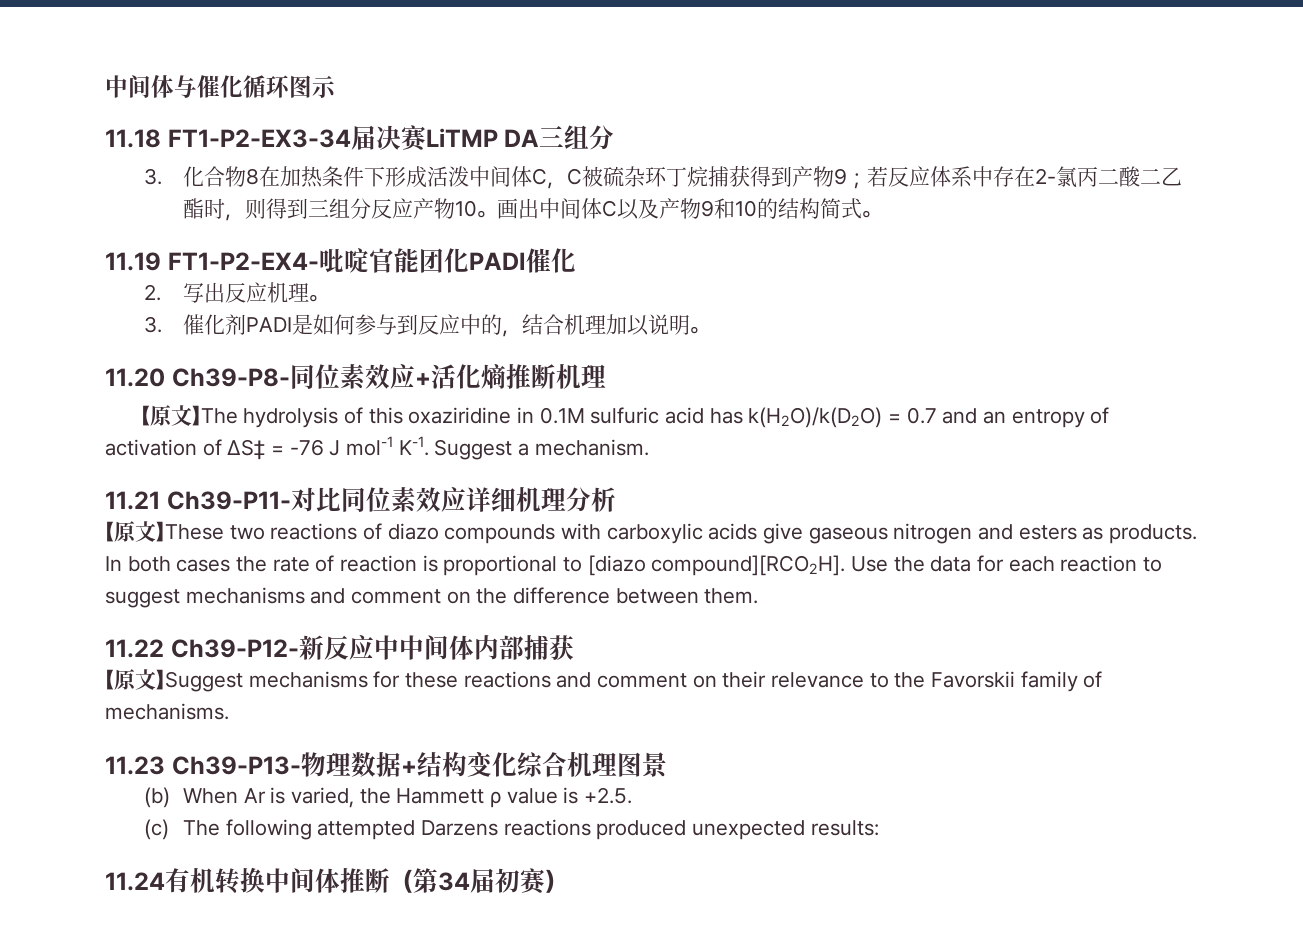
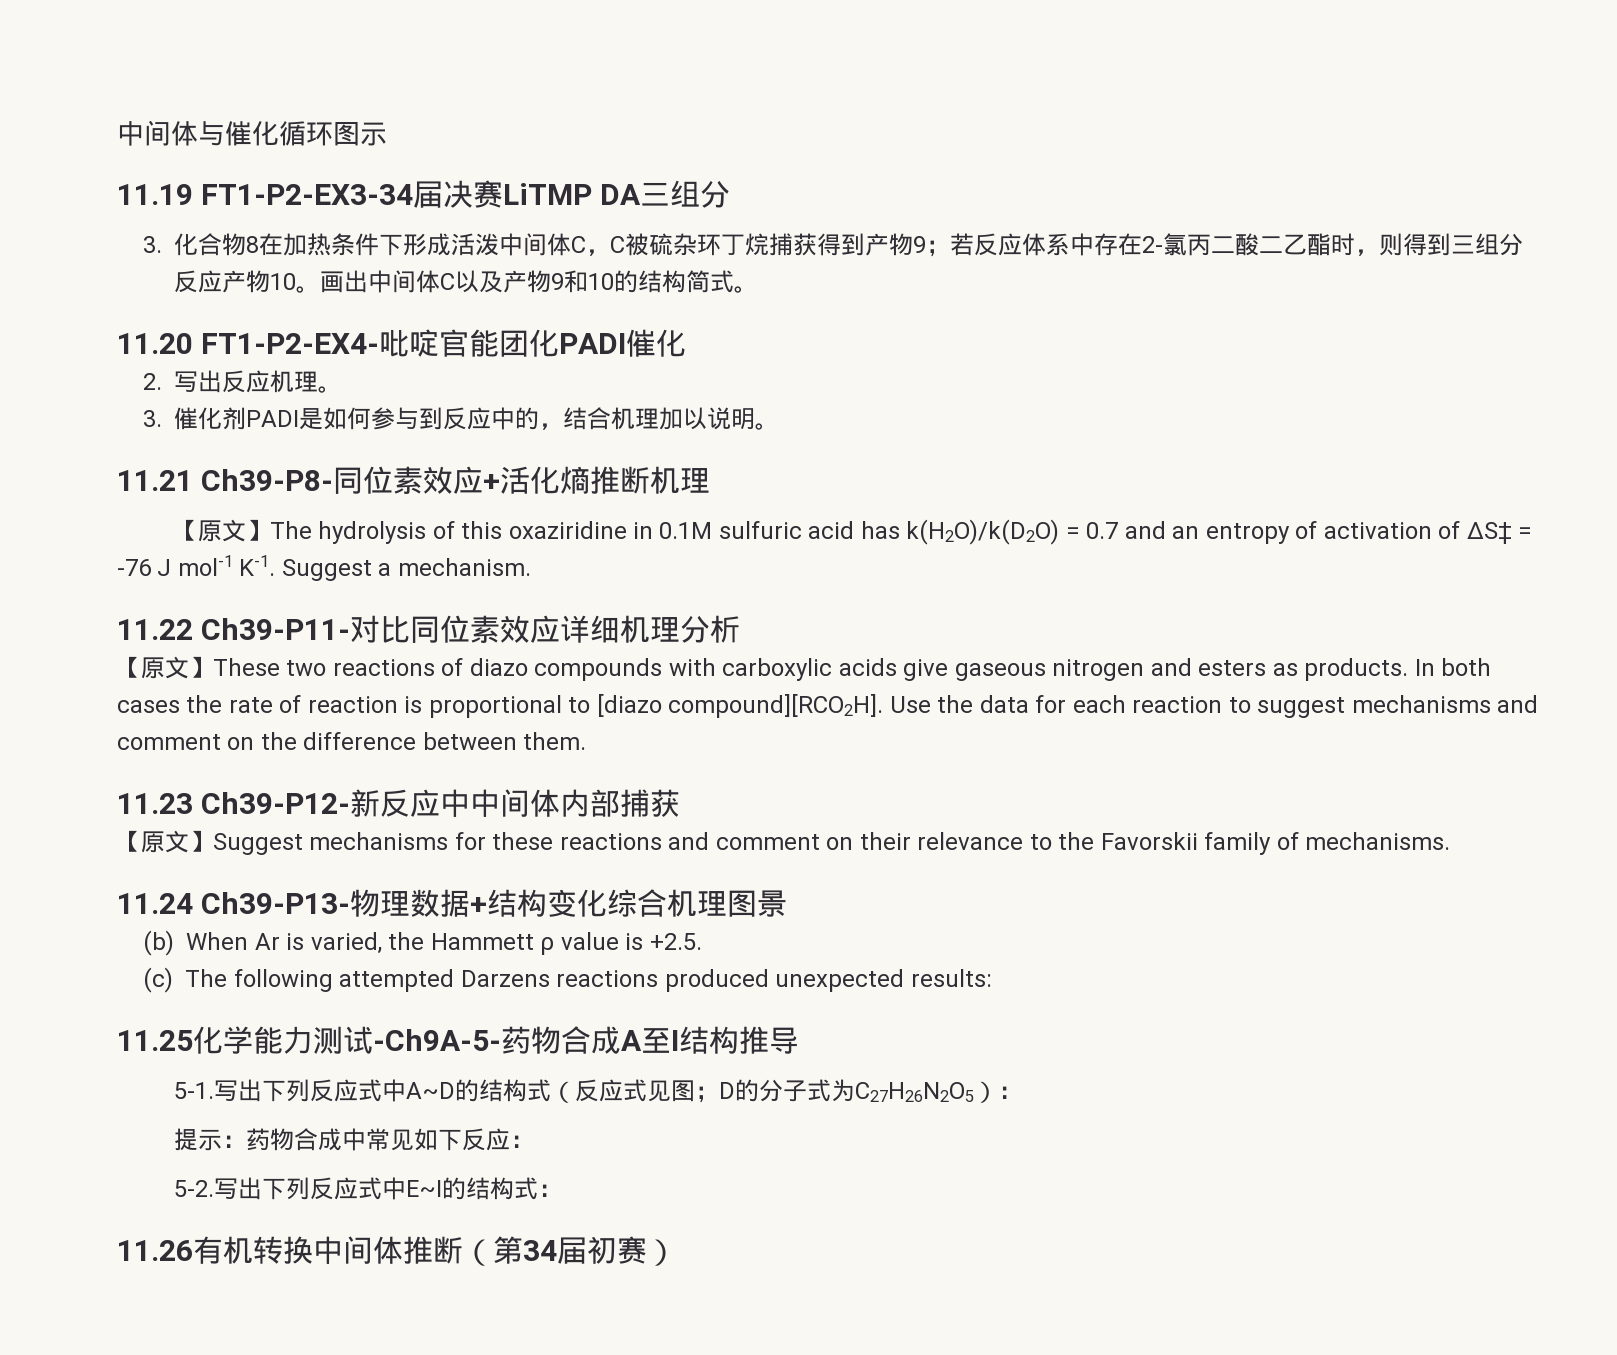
- 11.18 FT1-P2-EX3-34届决赛LiTMP DA三组分
+ 11.19 FT1-P2-EX3-34届决赛LiTMP DA三组分
- 11.19 FT1-P2-EX4-吡啶官能团化PADI催化
+ 11.20 FT1-P2-EX4-吡啶官能团化PADI催化
- 11.20 Ch39-P8-同位素效应+活化熵推断机理
+ 11.21 Ch39-P8-同位素效应+活化熵推断机理
- 11.21 Ch39-P11-对比同位素效应详细机理分析
+ 11.22 Ch39-P11-对比同位素效应详细机理分析
- 11.22 Ch39-P12-新反应中中间体内部捕获
+ 11.23 Ch39-P12-新反应中中间体内部捕获
- 11.23 Ch39-P13-物理数据+结构变化综合机理图景
+ 11.24 Ch39-P13-物理数据+结构变化综合机理图景
- 11.24有机转换中间体推断（第34届初赛）
+ 11.25化学能力测试-Ch9A-5-药物合成A至I结构推导
+ 5-1.写出下列反应式中A~D的结构式（反应式见图；D的分子式为C27H26N2O5）：
+ 提示：药物合成中常见如下反应：
+ 5-2.写出下列反应式中E~I的结构式：
+ 11.26有机转换中间体推断（第34届初赛）

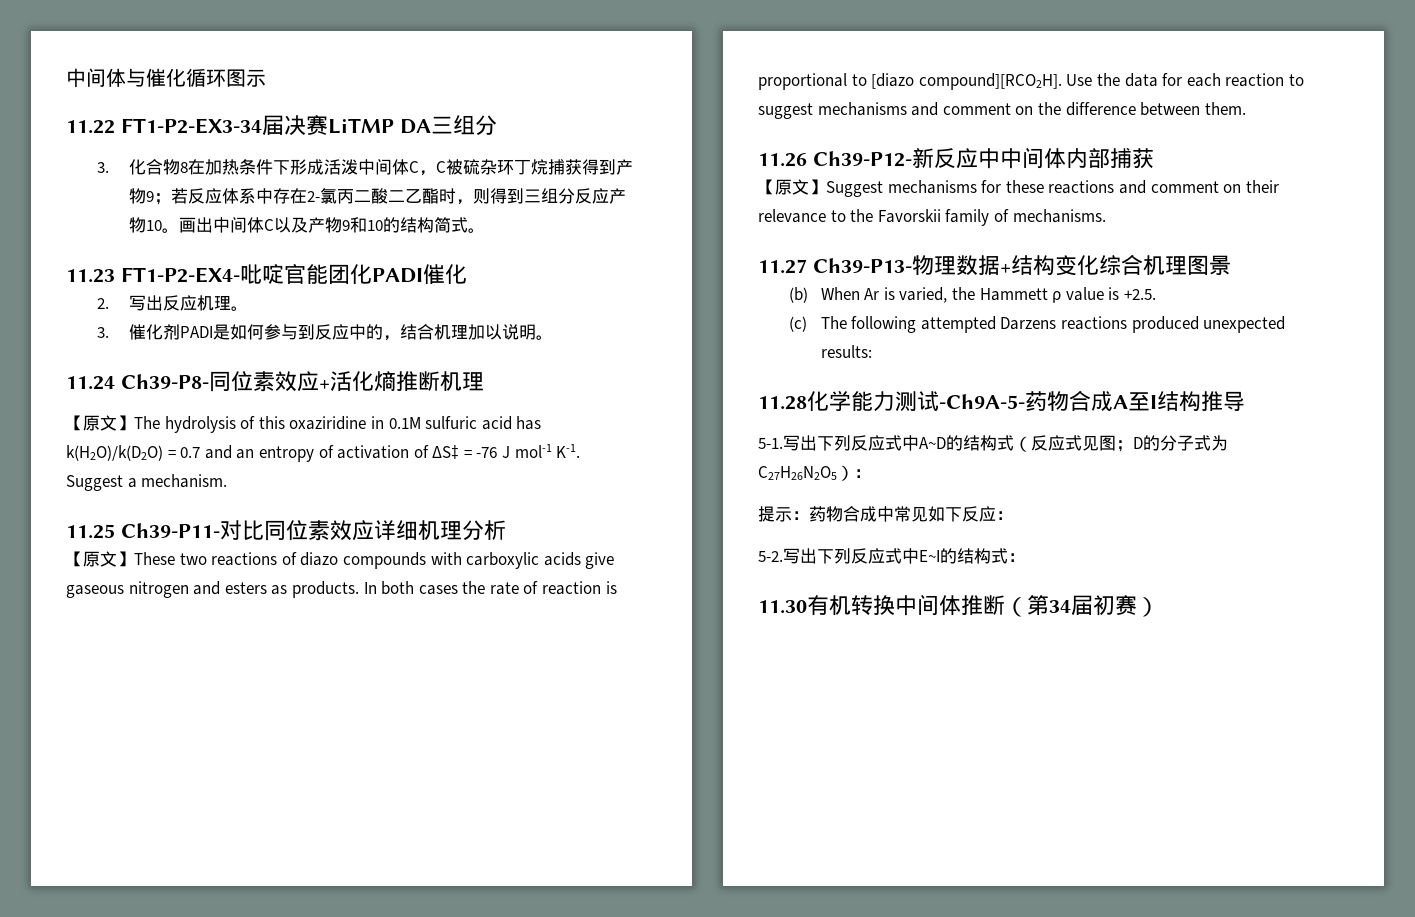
- 11.19 FT1-P2-EX3-34届决赛LiTMP DA三组分
+ 11.22 FT1-P2-EX3-34届决赛LiTMP DA三组分
- 11.20 FT1-P2-EX4-吡啶官能团化PADI催化
+ 11.23 FT1-P2-EX4-吡啶官能团化PADI催化
- 11.21 Ch39-P8-同位素效应+活化熵推断机理
+ 11.24 Ch39-P8-同位素效应+活化熵推断机理
- 11.22 Ch39-P11-对比同位素效应详细机理分析
+ 11.25 Ch39-P11-对比同位素效应详细机理分析
- 11.23 Ch39-P12-新反应中中间体内部捕获
+ 11.26 Ch39-P12-新反应中中间体内部捕获
- 11.24 Ch39-P13-物理数据+结构变化综合机理图景
+ 11.27 Ch39-P13-物理数据+结构变化综合机理图景
- 11.25化学能力测试-Ch9A-5-药物合成A至I结构推导
+ 11.28化学能力测试-Ch9A-5-药物合成A至I结构推导
- 11.26有机转换中间体推断（第34届初赛）
+ 11.30有机转换中间体推断（第34届初赛）

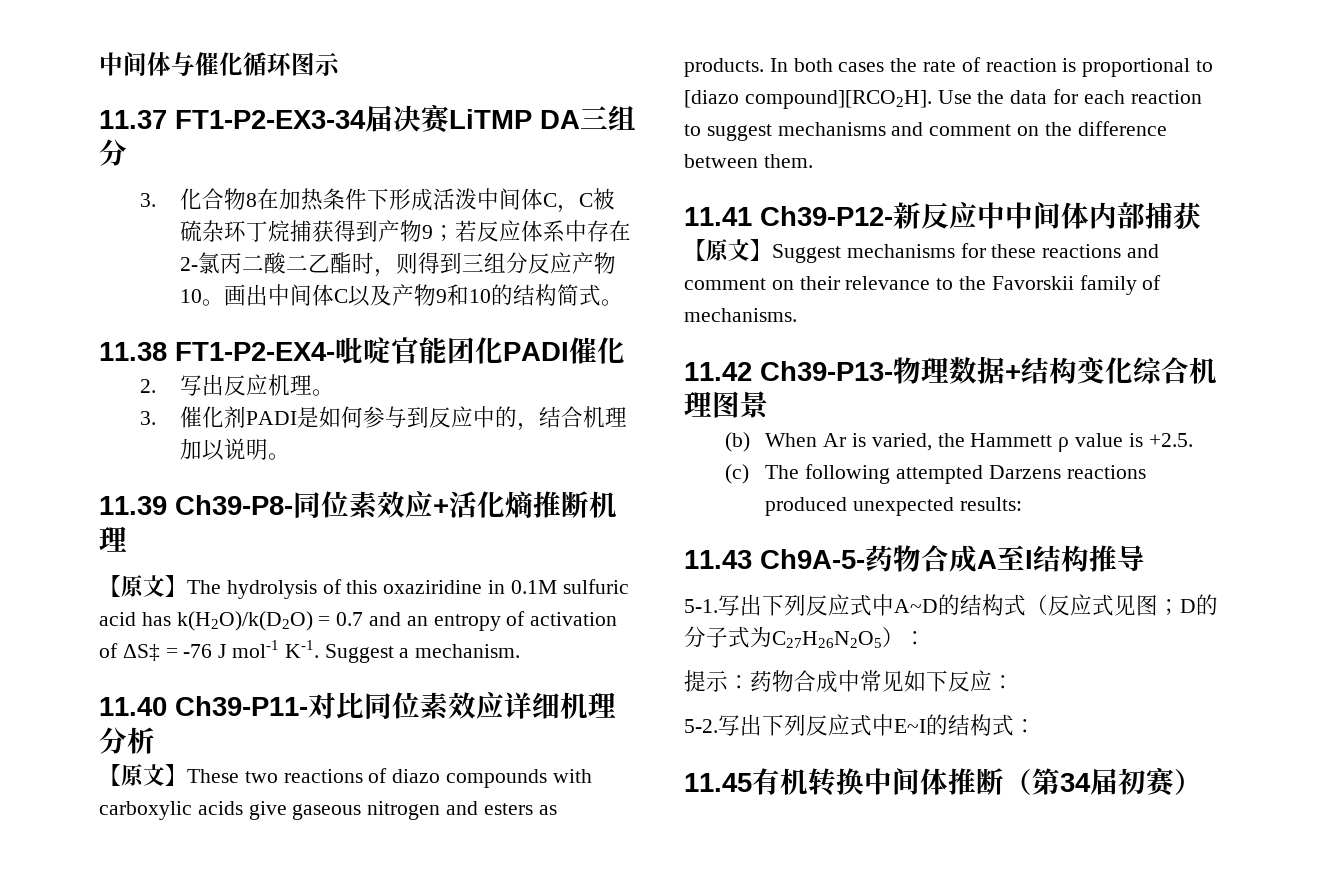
- 11.22 FT1-P2-EX3-34届决赛LiTMP DA三组分
+ 11.37 FT1-P2-EX3-34届决赛LiTMP DA三组分
- 11.23 FT1-P2-EX4-吡啶官能团化PADI催化
+ 11.38 FT1-P2-EX4-吡啶官能团化PADI催化
- 11.24 Ch39-P8-同位素效应+活化熵推断机理
+ 11.39 Ch39-P8-同位素效应+活化熵推断机理
- 11.25 Ch39-P11-对比同位素效应详细机理分析
+ 11.40 Ch39-P11-对比同位素效应详细机理分析
- 11.26 Ch39-P12-新反应中中间体内部捕获
+ 11.41 Ch39-P12-新反应中中间体内部捕获
- 11.27 Ch39-P13-物理数据+结构变化综合机理图景
+ 11.42 Ch39-P13-物理数据+结构变化综合机理图景
- 11.28化学能力测试-Ch9A-5-药物合成A至I结构推导
+ 11.43 Ch9A-5-药物合成A至I结构推导
- 11.30有机转换中间体推断（第34届初赛）
+ 11.45有机转换中间体推断（第34届初赛）

